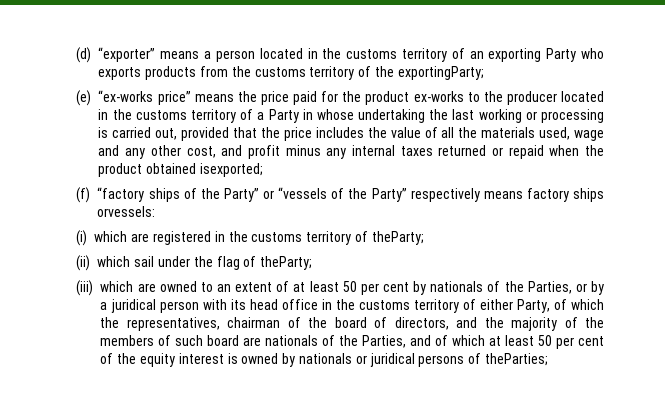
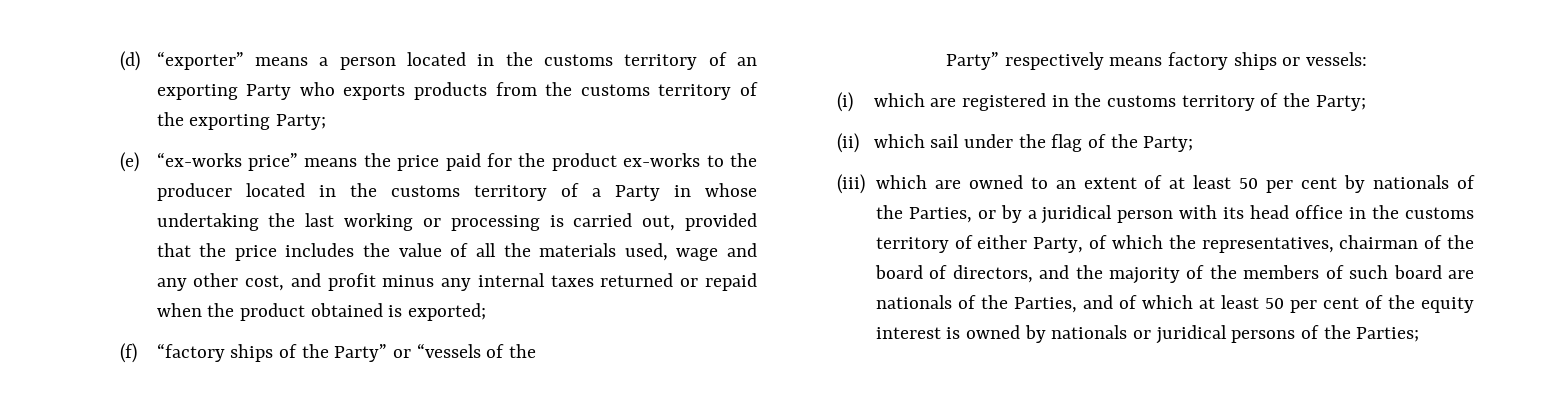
- (d) “exporter” means a person located in the customs territory of an exporting Party who exports products from the customs territory of the exportingParty;
+ (d) “exporter” means a person located in the customs territory of an exporting Party who exports products from the customs territory of the exporting Party;
- (e) “ex-works price” means the price paid for the product ex-works to the producer located in the customs territory of a Party in whose undertaking the last working or processing is carried out, provided that the price includes the value of all the materials used, wage and any other cost, and profit minus any internal taxes returned or repaid when the product obtained isexported;
+ (e) “ex-works price” means the price paid for the product ex-works to the producer located in the customs territory of a Party in whose undertaking the last working or processing is carried out, provided that the price includes the value of all the materials used, wage and any other cost, and profit minus any internal taxes returned or repaid when the product obtained is exported;
- (f) “factory ships of the Party” or “vessels of the Party” respectively means factory ships orvessels:
+ (f) “factory ships of the Party” or “vessels of the
+ Party” respectively means factory ships or vessels:
- (i) which are registered in the customs territory of theParty;
+ (i) which are registered in the customs territory of the Party;
- (ii) which sail under the flag of theParty;
+ (ii) which sail under the flag of the Party;
- (iii) which are owned to an extent of at least 50 per cent by nationals of the Parties, or by a juridical person with its head office in the customs territory of either Party, of which the representatives, chairman of the board of directors, and the majority of the members of such board are nationals of the Parties, and of which at least 50 per cent of the equity interest is owned by nationals or juridical persons of theParties;
+ (iii) which are owned to an extent of at least 50 per cent by nationals of the Parties, or by a juridical person with its head office in the customs territory of either Party, of which the representatives, chairman of the board of directors, and the majority of the members of such board are nationals of the Parties, and of which at least 50 per cent of the equity interest is owned by nationals or juridical persons of the Parties;

